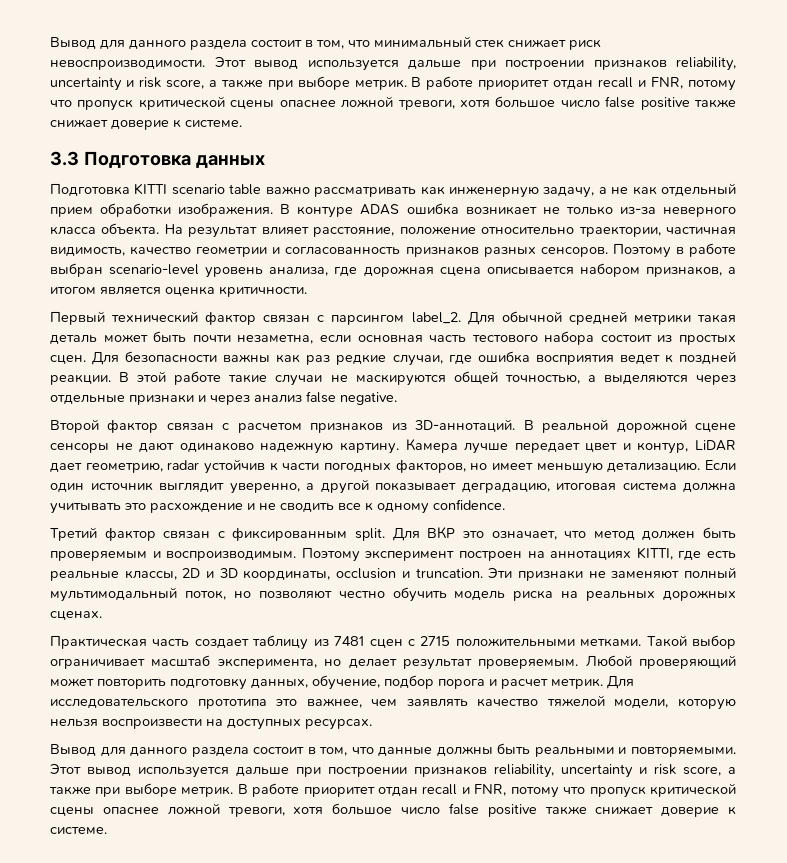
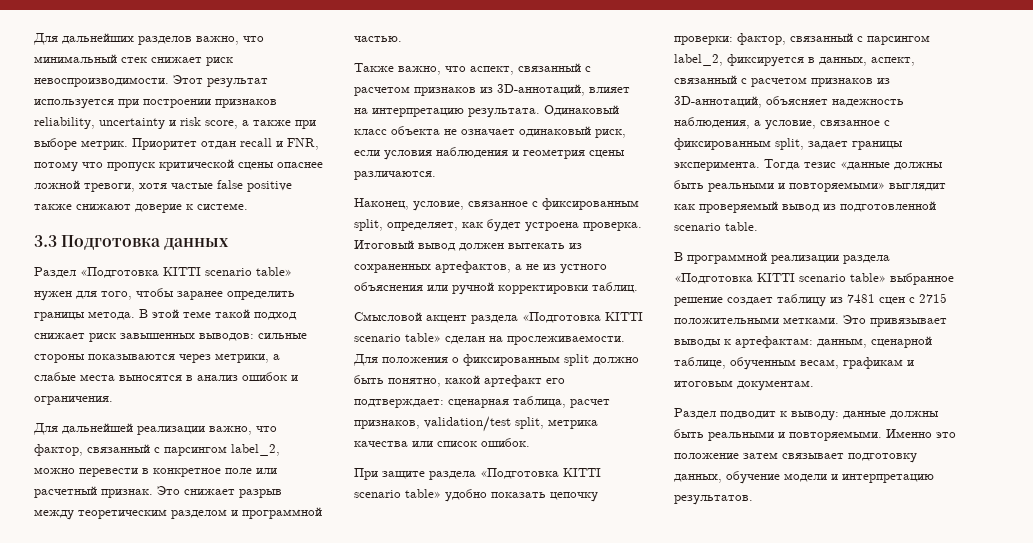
- Вывод для данного раздела состоит в том, что минимальный стек снижает риск невоспроизводимости. Этот вывод используется дальше при построении признаков reliability, uncertainty и risk score, а также при выборе метрик. В работе приоритет отдан recall и FNR, потому что пропуск критической сцены опаснее ложной тревоги, хотя большое число false positive также снижает доверие к системе.
+ Для дальнейших разделов важно, что минимальный стек снижает риск невоспроизводимости. Этот результат используется при построении признаков reliability, uncertainty и risk score, а также при выборе метрик. Приоритет отдан recall и FNR, потому что пропуск критической сцены опаснее ложной тревоги, хотя частые false positive также снижают доверие к системе.
- Подготовка KITTI scenario table важно рассматривать как инженерную задачу, а не как отдельный прием обработки изображения. В контуре ADAS ошибка возникает не только из-за неверного класса объекта. На результат влияет расстояние, положение относительно траектории, частичная видимость, качество геометрии и согласованность признаков разных сенсоров. Поэтому в работе выбран scenario-level уровень анализа, где дорожная сцена описывается набором признаков, а итогом является оценка критичности.
- Первый технический фактор связан с парсингом label_2. Для обычной средней метрики такая деталь может быть почти незаметна, если основная часть тестового набора состоит из простых сцен. Для безопасности важны как раз редкие случаи, где ошибка восприятия ведет к поздней реакции. В этой работе такие случаи не маскируются общей точностью, а выделяются через отдельные признаки и через анализ false negative.
- Второй фактор связан с расчетом признаков из 3D-аннотаций. В реальной дорожной сцене сенсоры не дают одинаково надежную картину. Камера лучше передает цвет и контур, LiDAR дает геометрию, radar устойчив к части погодных факторов, но имеет меньшую детализацию. Если один источник выглядит уверенно, а другой показывает деградацию, итоговая система должна учитывать это расхождение и не сводить все к одному confidence.
- Третий фактор связан с фиксированным split. Для ВКР это означает, что метод должен быть проверяемым и воспроизводимым. Поэтому эксперимент построен на аннотациях KITTI, где есть реальные классы, 2D и 3D координаты, occlusion и truncation. Эти признаки не заменяют полный мультимодальный поток, но позволяют честно обучить модель риска на реальных дорожных сценах.
- Практическая часть создает таблицу из 7481 сцен с 2715 положительными метками.
+ Раздел «Подготовка KITTI scenario table» нужен для того, чтобы заранее определить границы метода. В этой теме такой подход снижает риск завышенных выводов: сильные стороны показываются через метрики, а слабые места выносятся в анализ ошибок и ограничения.
+ Для дальнейшей реализации важно, что фактор, связанный с парсингом label_2, можно перевести в конкретное поле или расчетный признак. Это снижает разрыв между теоретическим разделом и программной частью.
+ Также важно, что аспект, связанный с расчетом признаков из 3D-аннотаций, влияет на интерпретацию результата. Одинаковый класс объекта не означает одинаковый риск, если условия наблюдения и геометрия сцены различаются.
+ Наконец, условие, связанное с фиксированным split, определяет, как будет устроена проверка. Итоговый вывод должен вытекать из сохраненных артефактов, а не из устного объяснения или ручной корректировки таблиц.
+ Смысловой акцент раздела «Подготовка KITTI scenario table» сделан на прослеживаемости. Для положения о фиксированным split должно быть понятно, какой артефакт его подтверждает: сценарная таблица, расчет признаков, validation/test split, метрика качества или список ошибок.
+ При защите раздела «Подготовка KITTI scenario table» удобно показать цепочку проверки: фактор, связанный с парсингом label_2, фиксируется в данных, аспект, связанный с расчетом признаков из 3D-аннотаций, объясняет надежность наблюдения, а условие, связанное с фиксированным split, задает границы эксперимента. Тогда тезис «данные должны быть реальными и повторяемыми» выглядит как проверяемый вывод из подготовленной scenario table.
+ В программной реализации раздела «Подготовка KITTI scenario table» выбранное решение создает таблицу из 7481 сцен с 2715 положительными метками.
- Такой выбор ограничивает масштаб эксперимента, но делает результат проверяемым. Любой проверяющий может повторить подготовку данных, обучение, подбор порога и расчет метрик. Для исследовательского прототипа это важнее, чем заявлять качество тяжелой модели, которую нельзя воспроизвести на доступных ресурсах.
- Вывод для данного раздела состоит в том, что данные должны быть реальными и повторяемыми. Этот вывод используется дальше при построении признаков reliability, uncertainty и risk score, а также при выборе метрик. В работе приоритет отдан recall и FNR, потому что пропуск критической сцены опаснее ложной тревоги, хотя большое число false positive также снижает доверие к системе.
+ Это привязывает выводы к артефактам: данным, сценарной таблице, обученным весам, графикам и итоговым документам.
+ Раздел подводит к выводу: данные должны быть реальными и повторяемыми. Именно это положение затем связывает подготовку данных, обучение модели и интерпретацию результатов.

